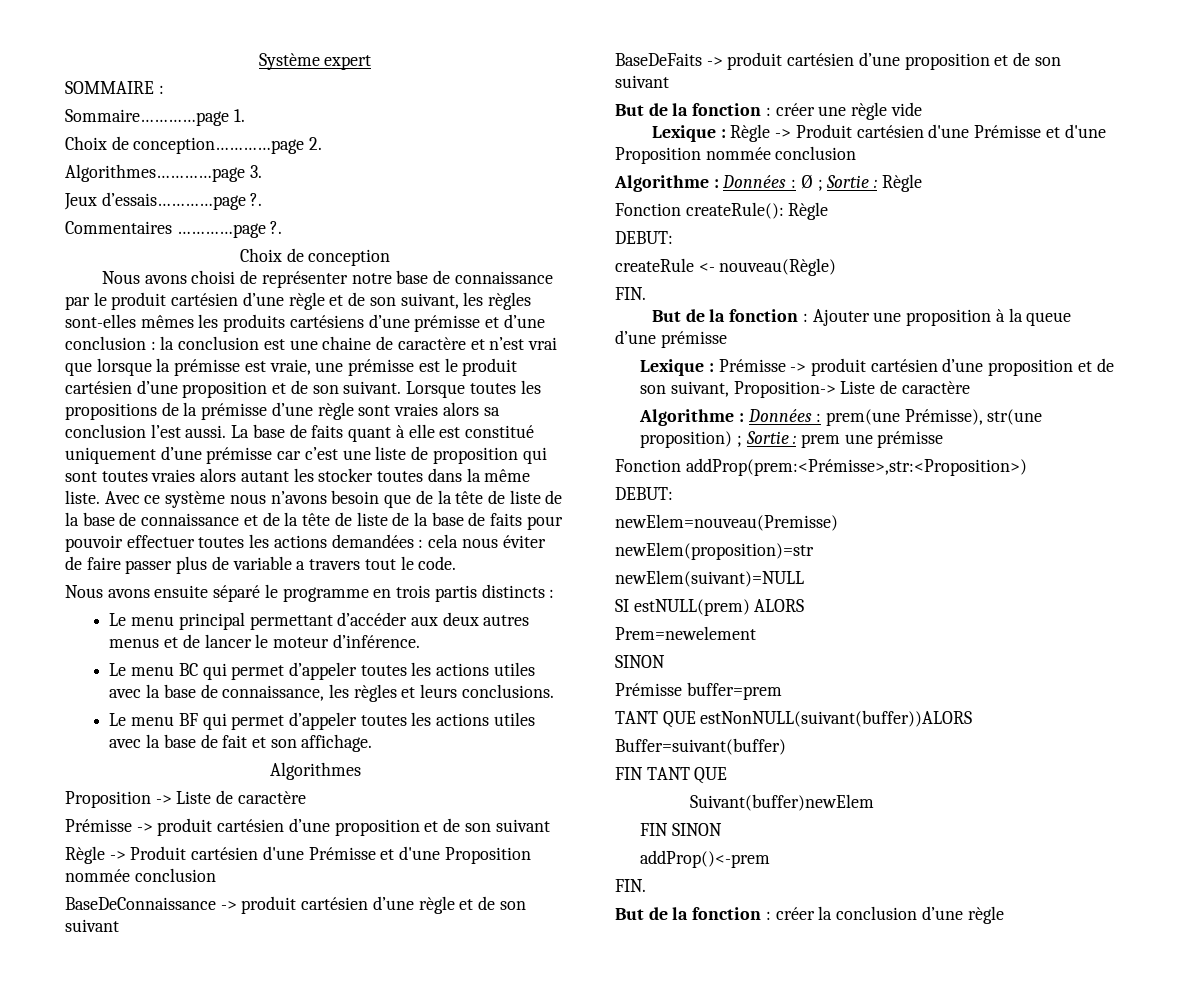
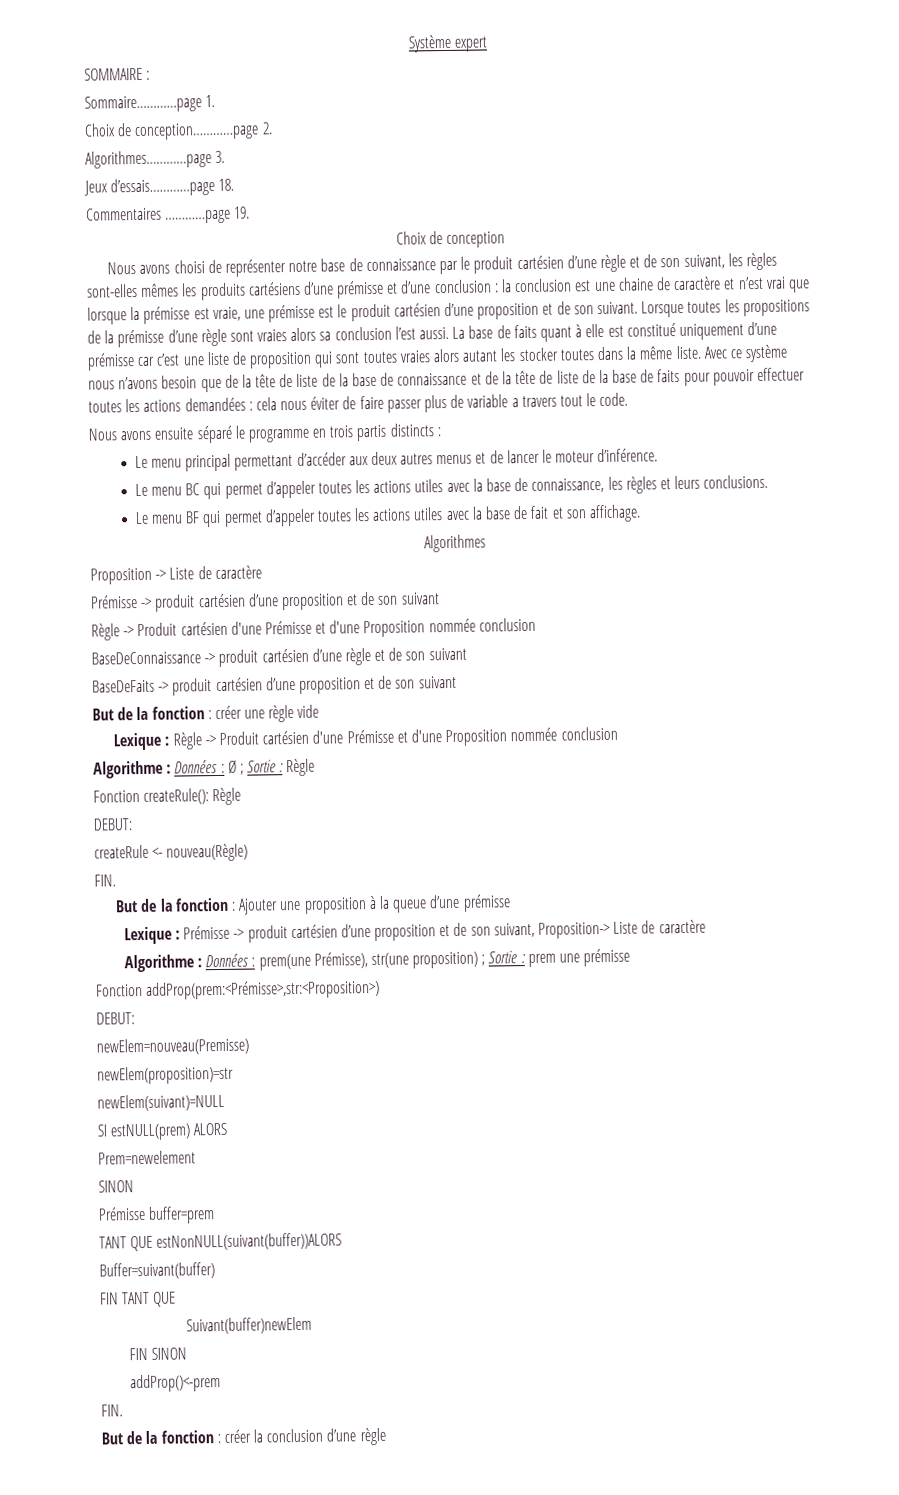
- Jeux d’essais…………page ?.
+ Jeux d’essais…………page 18.
- Commentaires …………page ?.
+ Commentaires …………page 19.

